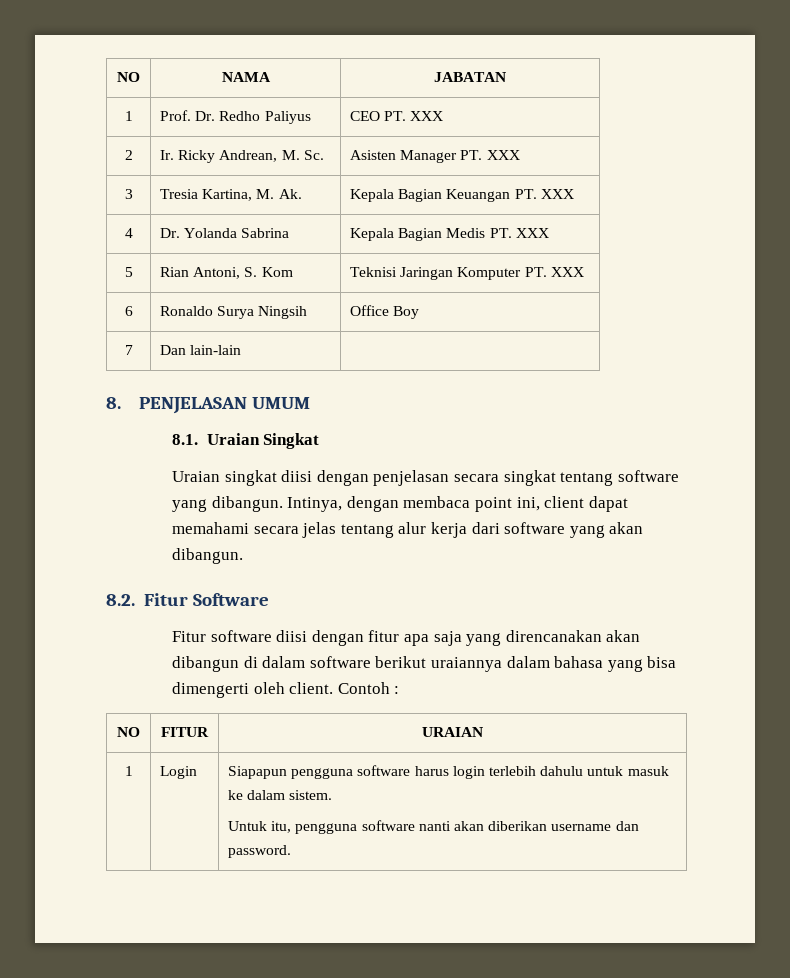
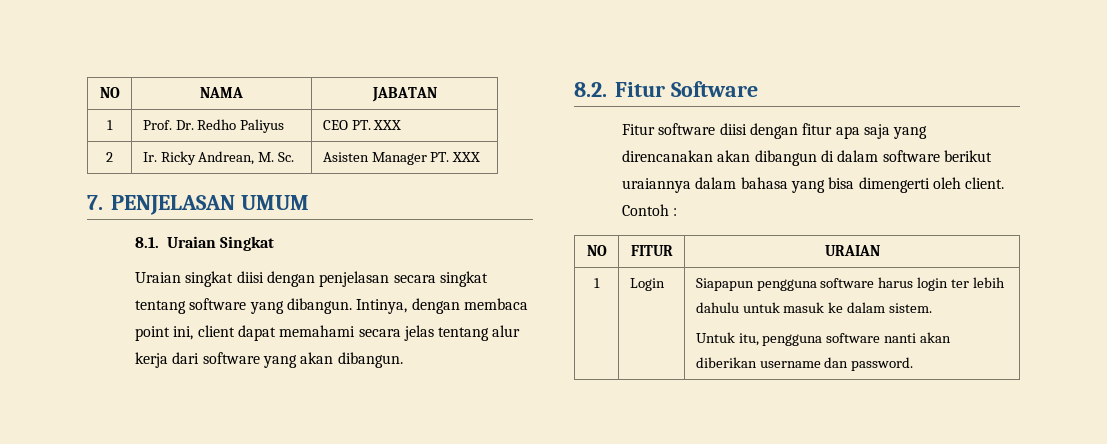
- 3 | Tresia Kartina, M. Ak. | Kepala Bagian Keuangan PT. XXX
- 4 | Dr. Yolanda Sabrina | Kepala Bagian Medis PT. XXX
- 5 | Rian Antoni, S. Kom | Teknisi Jaringan Komputer PT. XXX
- 6 | Ronaldo Surya Ningsih | Office Boy
- 7 | Dan lain-lain |
- 8. PENJELASAN UMUM
+ 7. PENJELASAN UMUM
- 1 | Login | Siapapun pengguna software harus login terlebih dahulu untuk masuk ke dalam sistem.
+ 1 | Login | Siapapun pengguna software harus login ter lebih dahulu untuk masuk ke dalam sistem.

